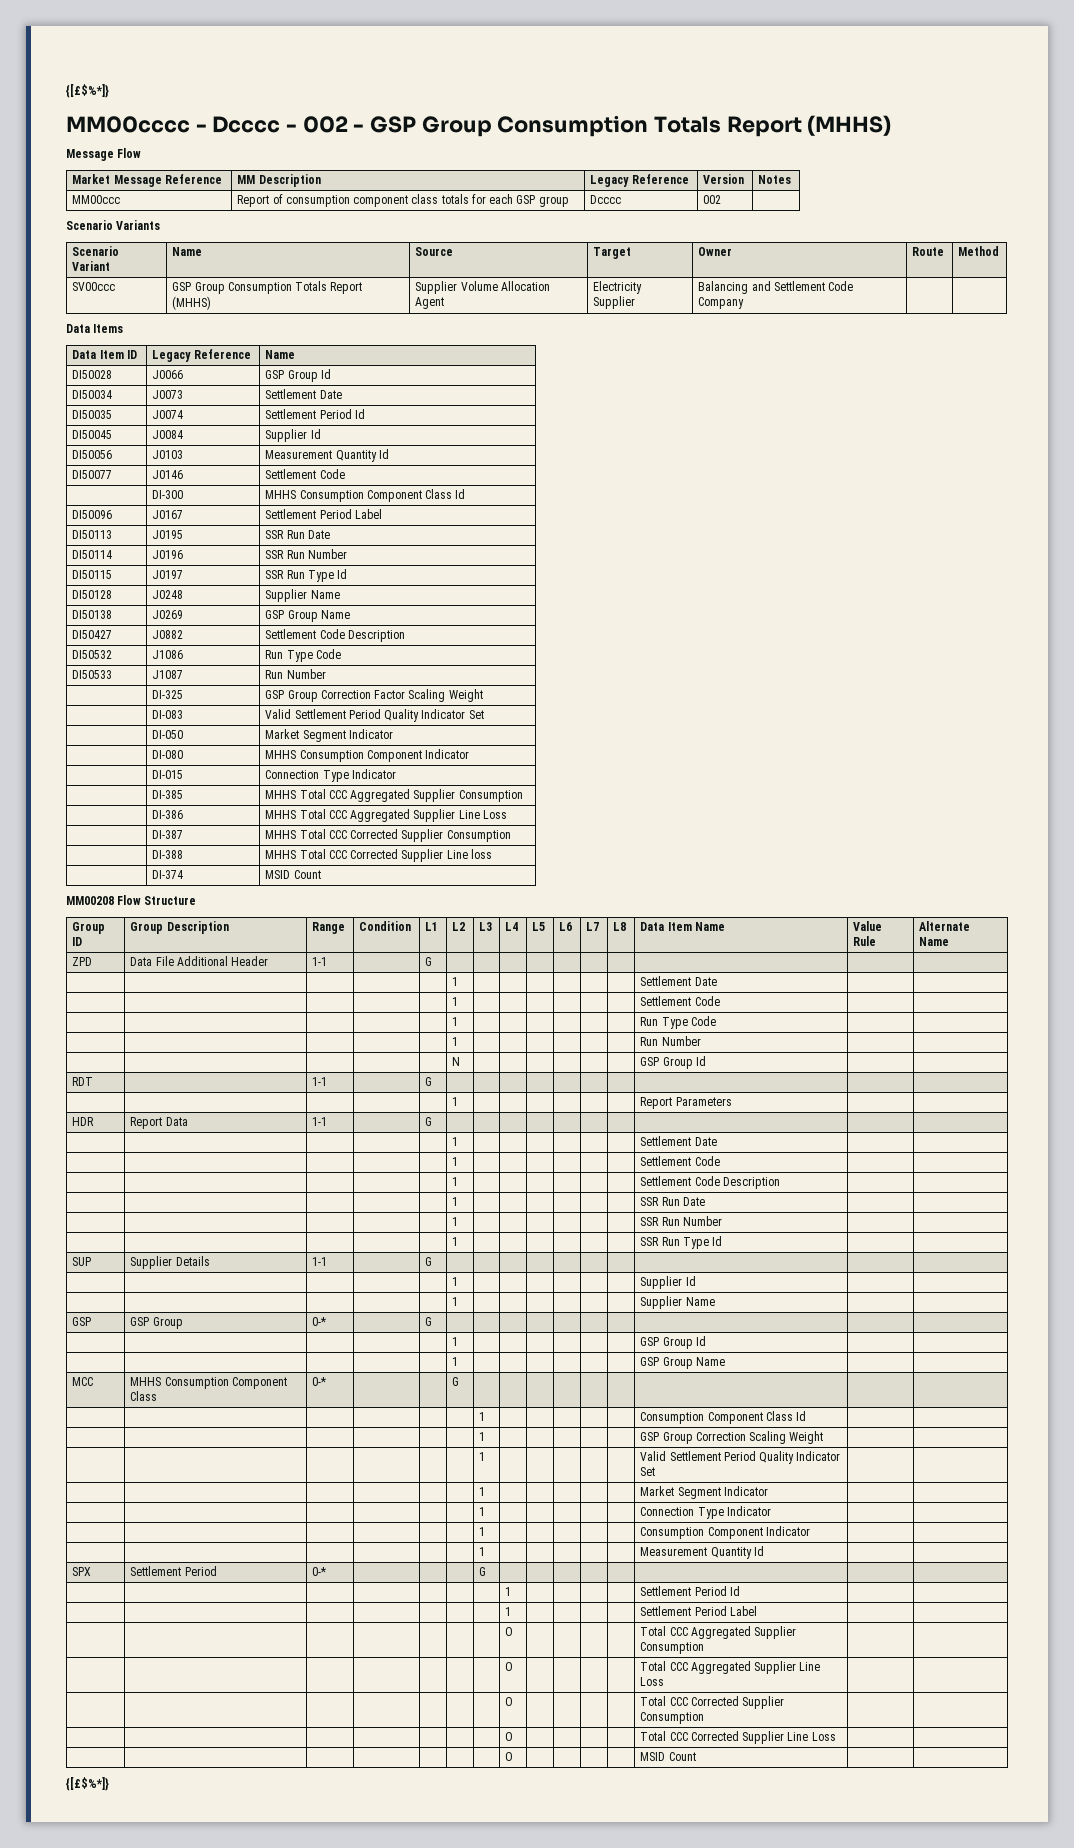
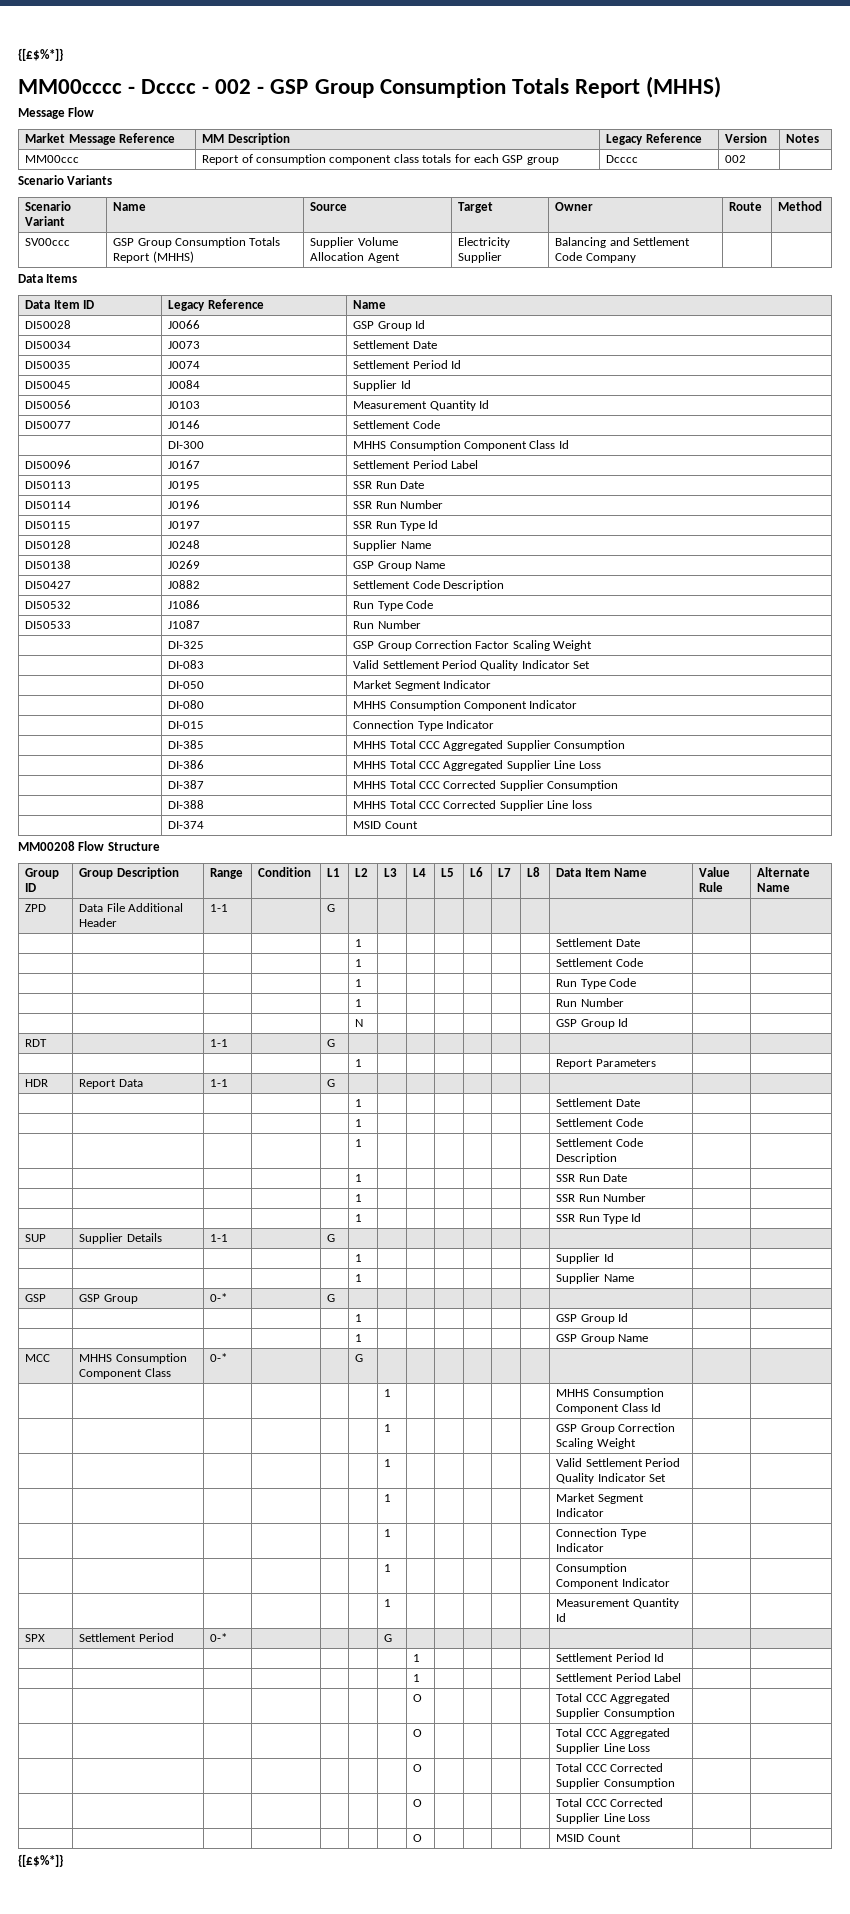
- | | | | | | 1 | | | | | | Consumption Component Class Id | |
+ | | | | | | 1 | | | | | | MHHS Consumption Component Class Id | |

